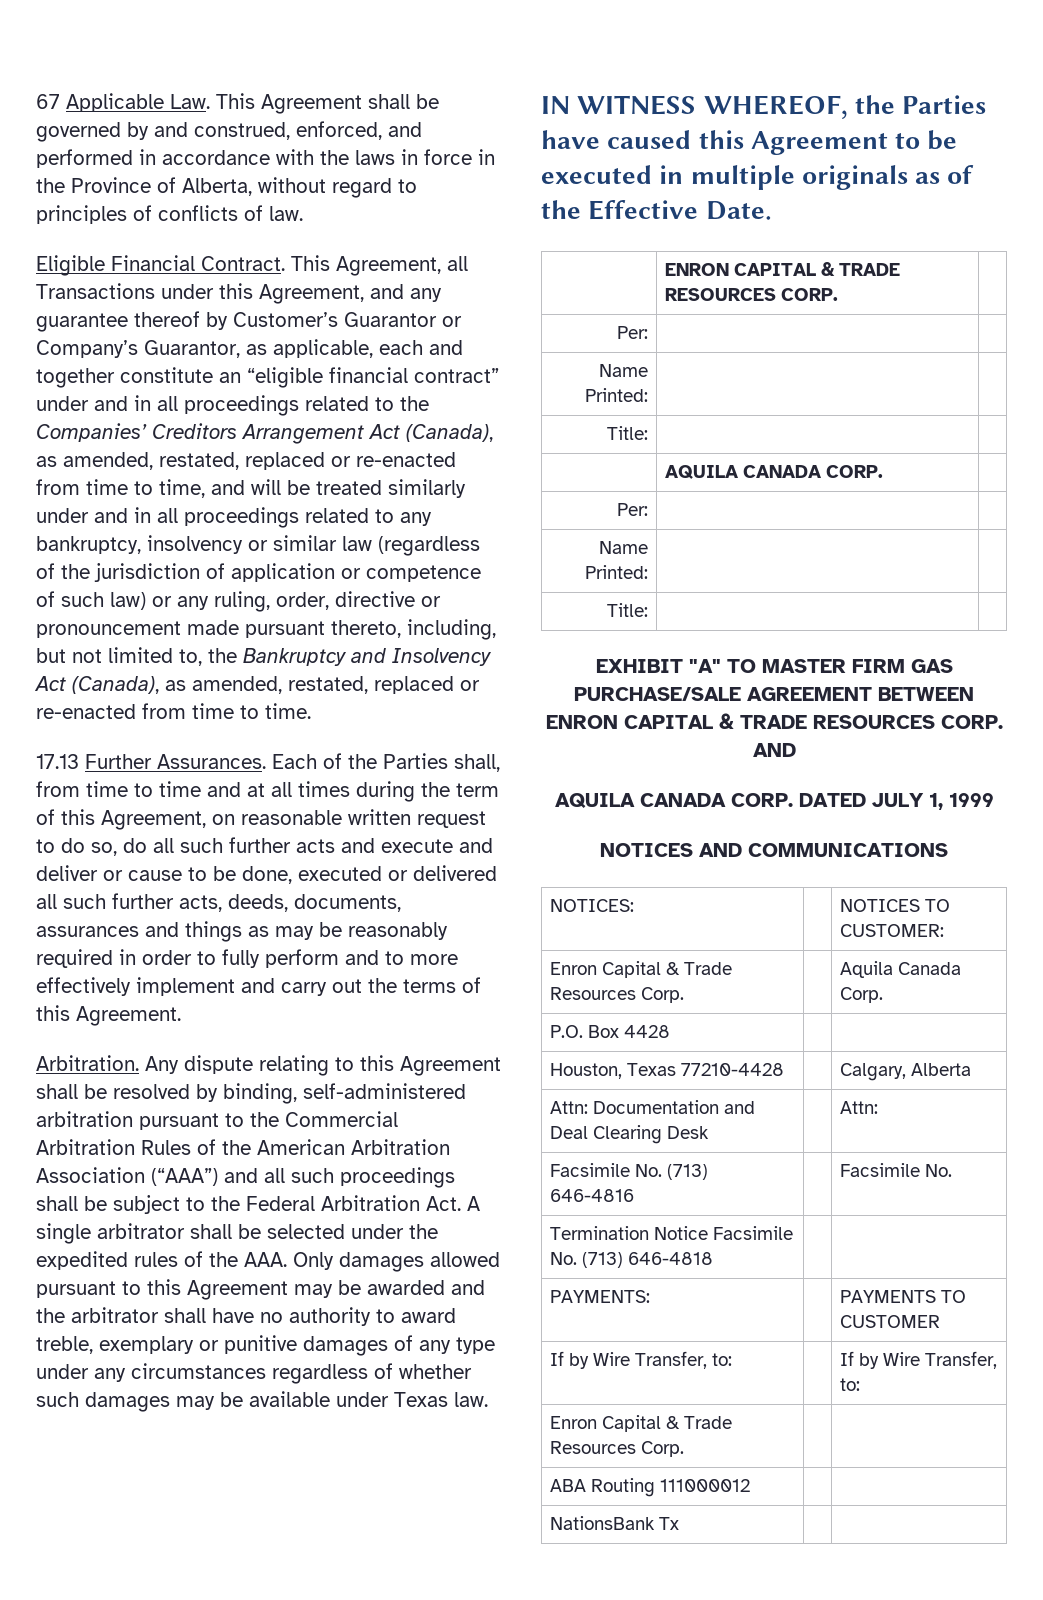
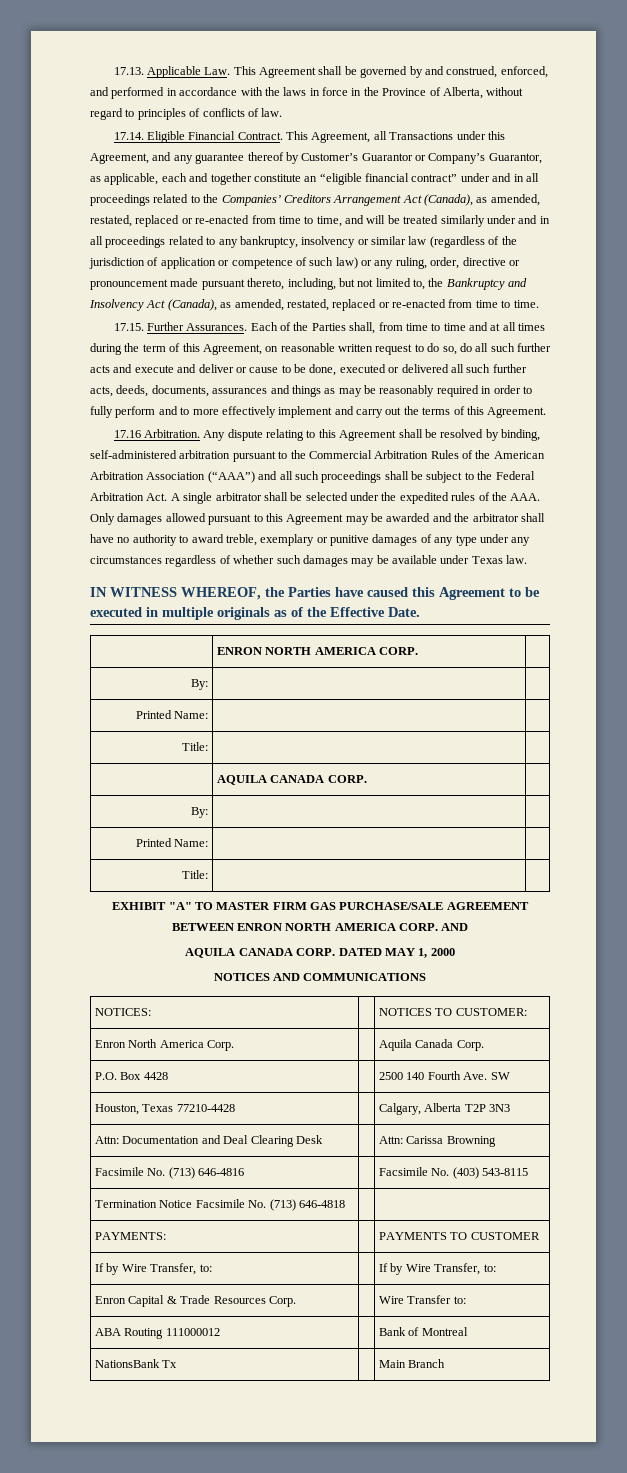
- 67 Applicable Law. This Agreement shall be governed by and construed, enforced, and performed in accordance with the laws in force in the Province of Alberta, without regard to principles of conflicts of law.
+ 17.13. Applicable Law. This Agreement shall be governed by and construed, enforced, and performed in accordance with the laws in force in the Province of Alberta, without regard to principles of conflicts of law.
- Eligible Financial Contract.
+ 17.14. Eligible Financial Contract.
- 17.13 Further Assurances.
+ 17.15. Further Assurances.
- Arbitration.
+ 17.16 Arbitration.
- | ENRON CAPITAL & TRADE RESOURCES CORP. |
- Per: | |
- Name Printed: | |
+ | ENRON NORTH AMERICA CORP. |
+ By: | |
+ Printed Name: | |
  | AQUILA CANADA CORP. |
- Per: | |
- Name Printed: | |
+ By: | |
+ Printed Name: | |
- EXHIBIT "A" TO MASTER FIRM GAS PURCHASE/SALE AGREEMENT BETWEEN ENRON CAPITAL & TRADE RESOURCES CORP.
+ EXHIBIT "A" TO MASTER FIRM GAS PURCHASE/SALE AGREEMENT BETWEEN ENRON NORTH AMERICA CORP.
- DATED JULY 1, 1999
+ DATED MAY 1, 2000
- Enron Capital & Trade Resources Corp. | | Aquila Canada Corp.
+ Enron North America Corp. | | Aquila Canada Corp.
- P.O. Box 4428 | |
+ P.O. Box 4428 | | 2500 140 Fourth Ave. SW
- Houston, Texas 77210-4428 | | Calgary, Alberta
+ Houston, Texas 77210-4428 | | Calgary, Alberta T2P 3N3
- Attn: Documentation and Deal Clearing Desk | | Attn:
+ Attn: Documentation and Deal Clearing Desk | | Attn: Carissa Browning
- Facsimile No. (713) 646-4816 | | Facsimile No.
+ Facsimile No. (713) 646-4816 | | Facsimile No. (403) 543-8115
  If by Wire Transfer, to: | | If by Wire Transfer, to:
- Enron Capital & Trade Resources Corp. | |
+ Enron Capital & Trade Resources Corp. | | Wire Transfer to:
- ABA Routing 111000012 | |
+ ABA Routing 111000012 | | Bank of Montreal
- NationsBank Tx | |
+ NationsBank Tx | | Main Branch

